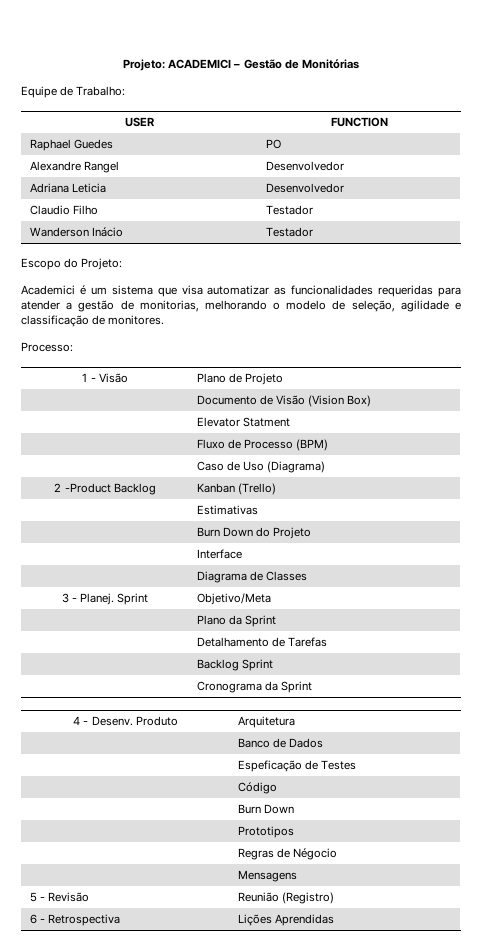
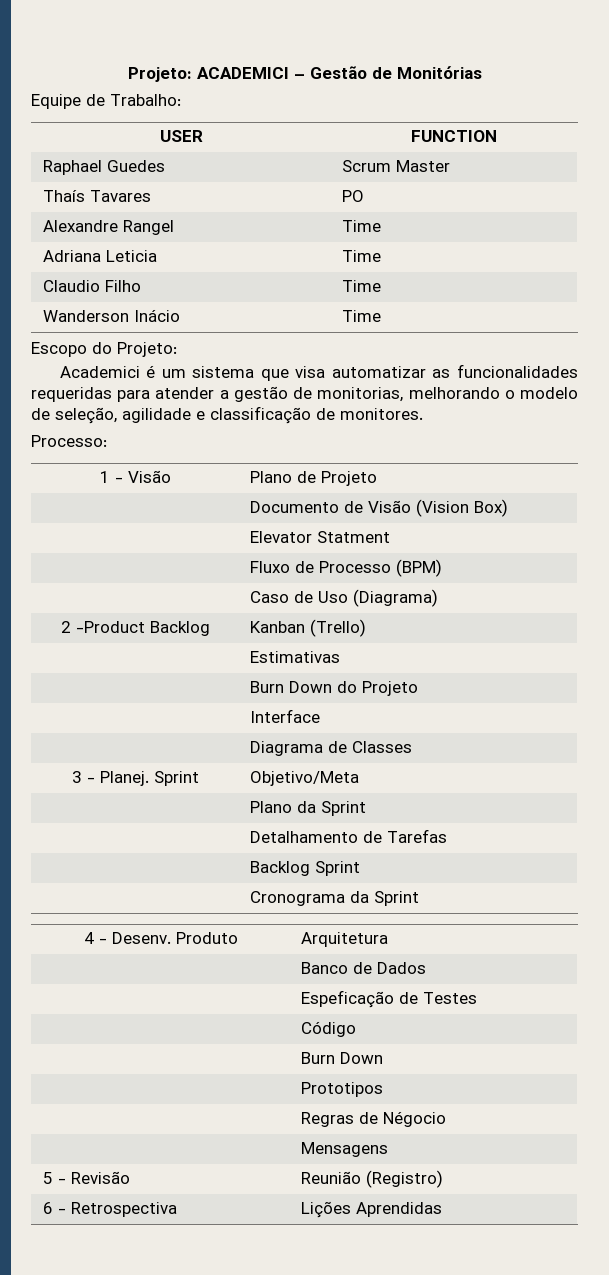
- Raphael Guedes | PO
+ Raphael Guedes | Scrum Master
+ Thaís Tavares | PO
- Alexandre Rangel | Desenvolvedor
+ Alexandre Rangel | Time
- Adriana Leticia | Desenvolvedor
+ Adriana Leticia | Time
- Claudio Filho | Testador
+ Claudio Filho | Time
- Wanderson Inácio | Testador
+ Wanderson Inácio | Time

